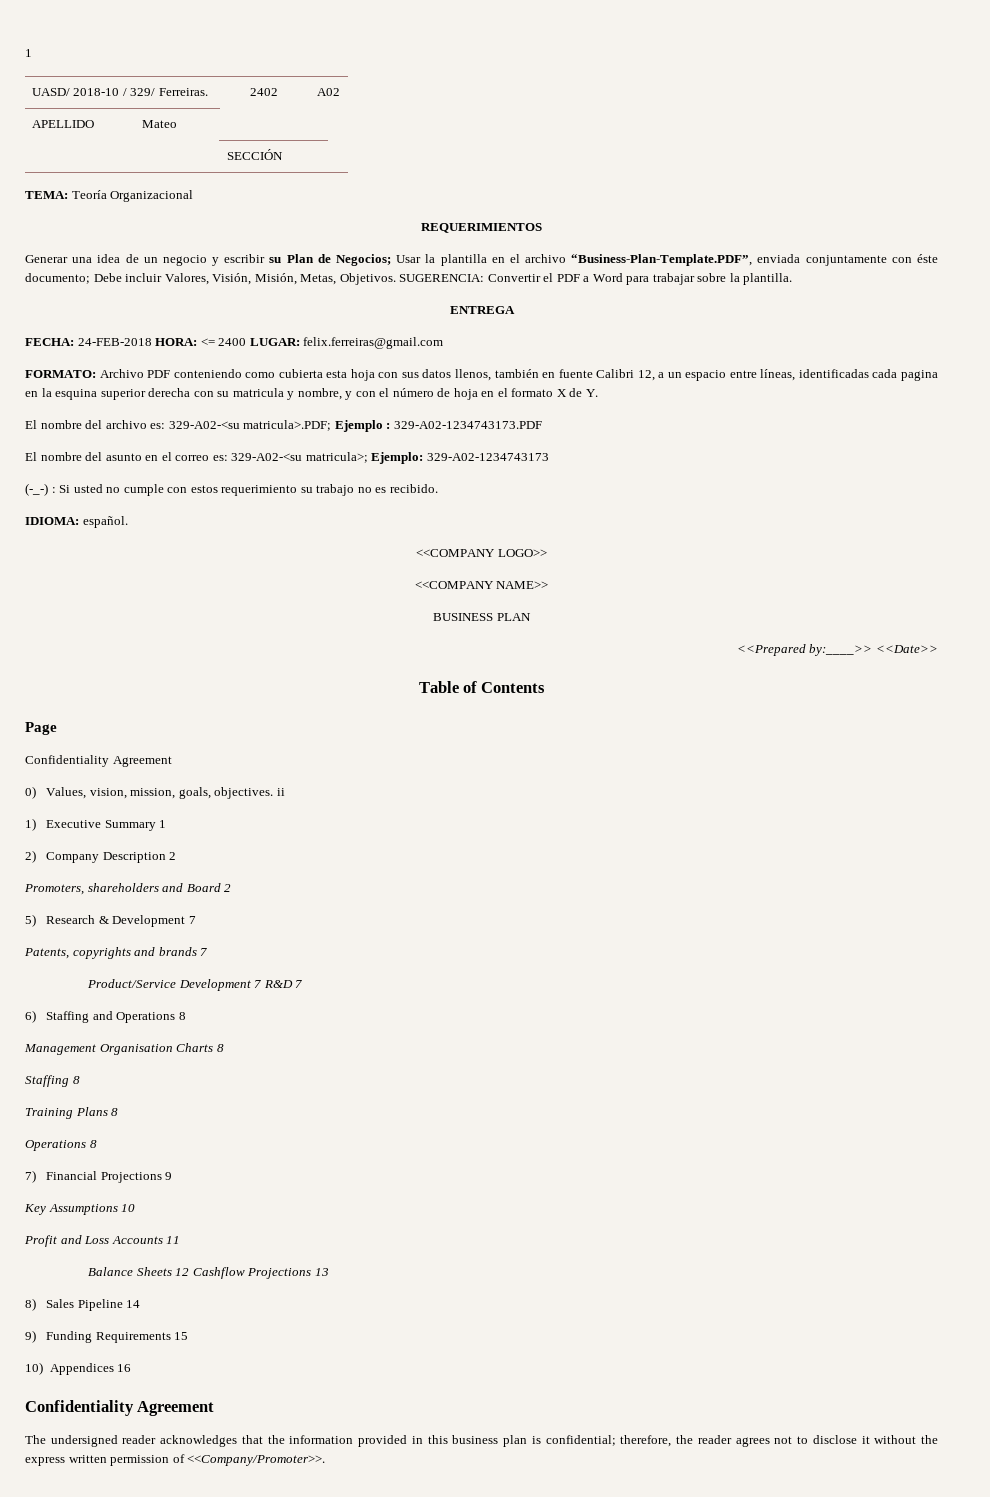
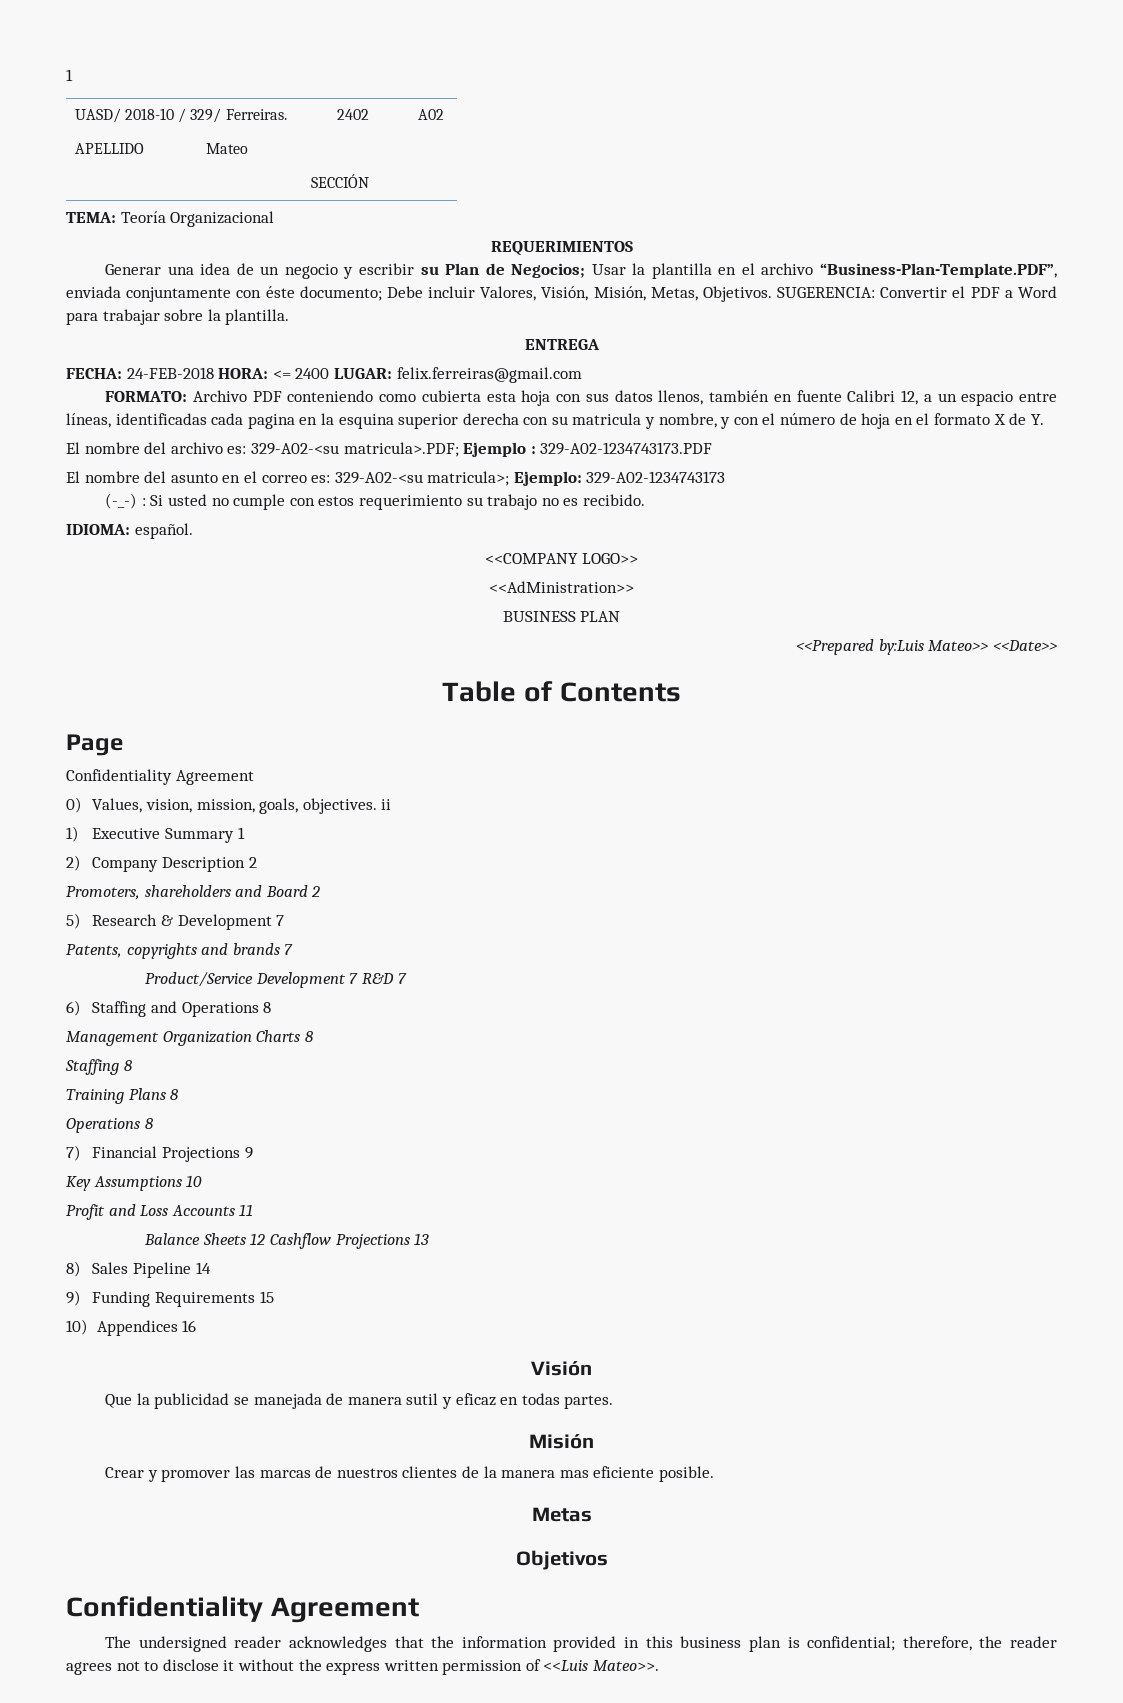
- <<COMPANY NAME>>
+ <<AdMinistration>>
- <<Prepared by:____>> <<Date>>
+ <<Prepared by:Luis Mateo>> <<Date>>
- Management Organisation Charts 8
+ Management Organization Charts 8
+ Visión
+ Que la publicidad se manejada de manera sutil y eficaz en todas partes.
+ Misión
+ Crear y promover las marcas de nuestros clientes de la manera mas eficiente posible.
+ Metas
+ Objetivos
- The undersigned reader acknowledges that the information provided in this business plan is confidential; therefore, the reader agrees not to disclose it without the express written permission of <<Company/Promoter>>.
+ The undersigned reader acknowledges that the information provided in this business plan is confidential; therefore, the reader agrees not to disclose it without the express written permission of <<Luis Mateo>>.

